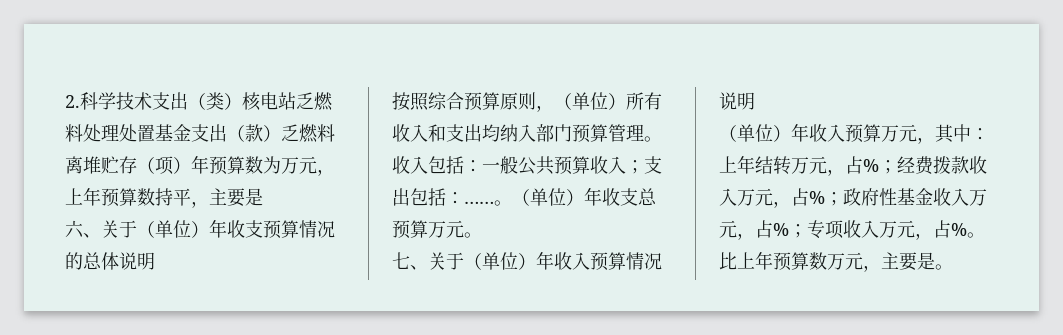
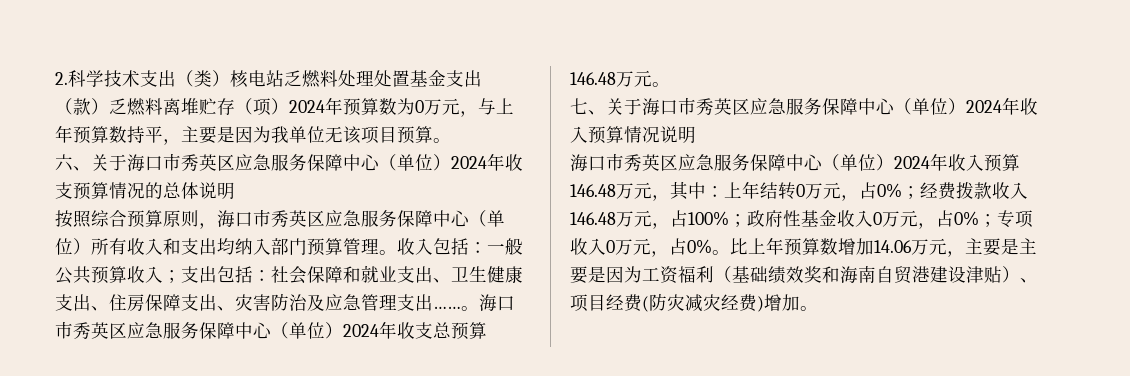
- 2.科学技术支出（类）核电站乏燃料处理处置基金支出（款）乏燃料离堆贮存（项）年预算数为万元，上年预算数持平，主要是
- 六、关于（单位）年收支预算情况的总体说明
+ 2.科学技术支出（类）核电站乏燃料处理处置基金支出（款）乏燃料离堆贮存（项）2024年预算数为0万元，与上年预算数持平，主要是因为我单位无该项目预算。
+ 六、关于海口市秀英区应急服务保障中心（单位）2024年收支预算情况的总体说明
- 按照综合预算原则，（单位）所有收入和支出均纳入部门预算管理。
+ 按照综合预算原则，海口市秀英区应急服务保障中心（单位）所有收入和支出均纳入部门预算管理。
- 收入包括：一般公共预算收入；支出包括：……。（单位）年收支总预算万元。
+ 收入包括：一般公共预算收入；支出包括：社会保障和就业支出、卫生健康支出、住房保障支出、灾害防治及应急管理支出……。海口市秀英区应急服务保障中心（单位）2024年收支总预算146.48万元。
- 七、关于（单位）年收入预算情况说明
+ 七、关于海口市秀英区应急服务保障中心（单位）2024年收入预算情况说明
- （单位）年收入预算万元，其中：上年结转万元，占%；经费拨款收入万元，占%；政府性基金收入万元，占%；专项收入万元，占%。
+ 海口市秀英区应急服务保障中心（单位）2024年收入预算146.48万元，其中：上年结转0万元，占0%；经费拨款收入146.48万元，占100%；政府性基金收入0万元，占0%；专项收入0万元，占0%。
- 比上年预算数万元，主要是。
+ 比上年预算数增加14.06万元，主要是主要是因为工资福利（基础绩效奖和海南自贸港建设津贴）、项目经费(防灾减灾经费)增加。

